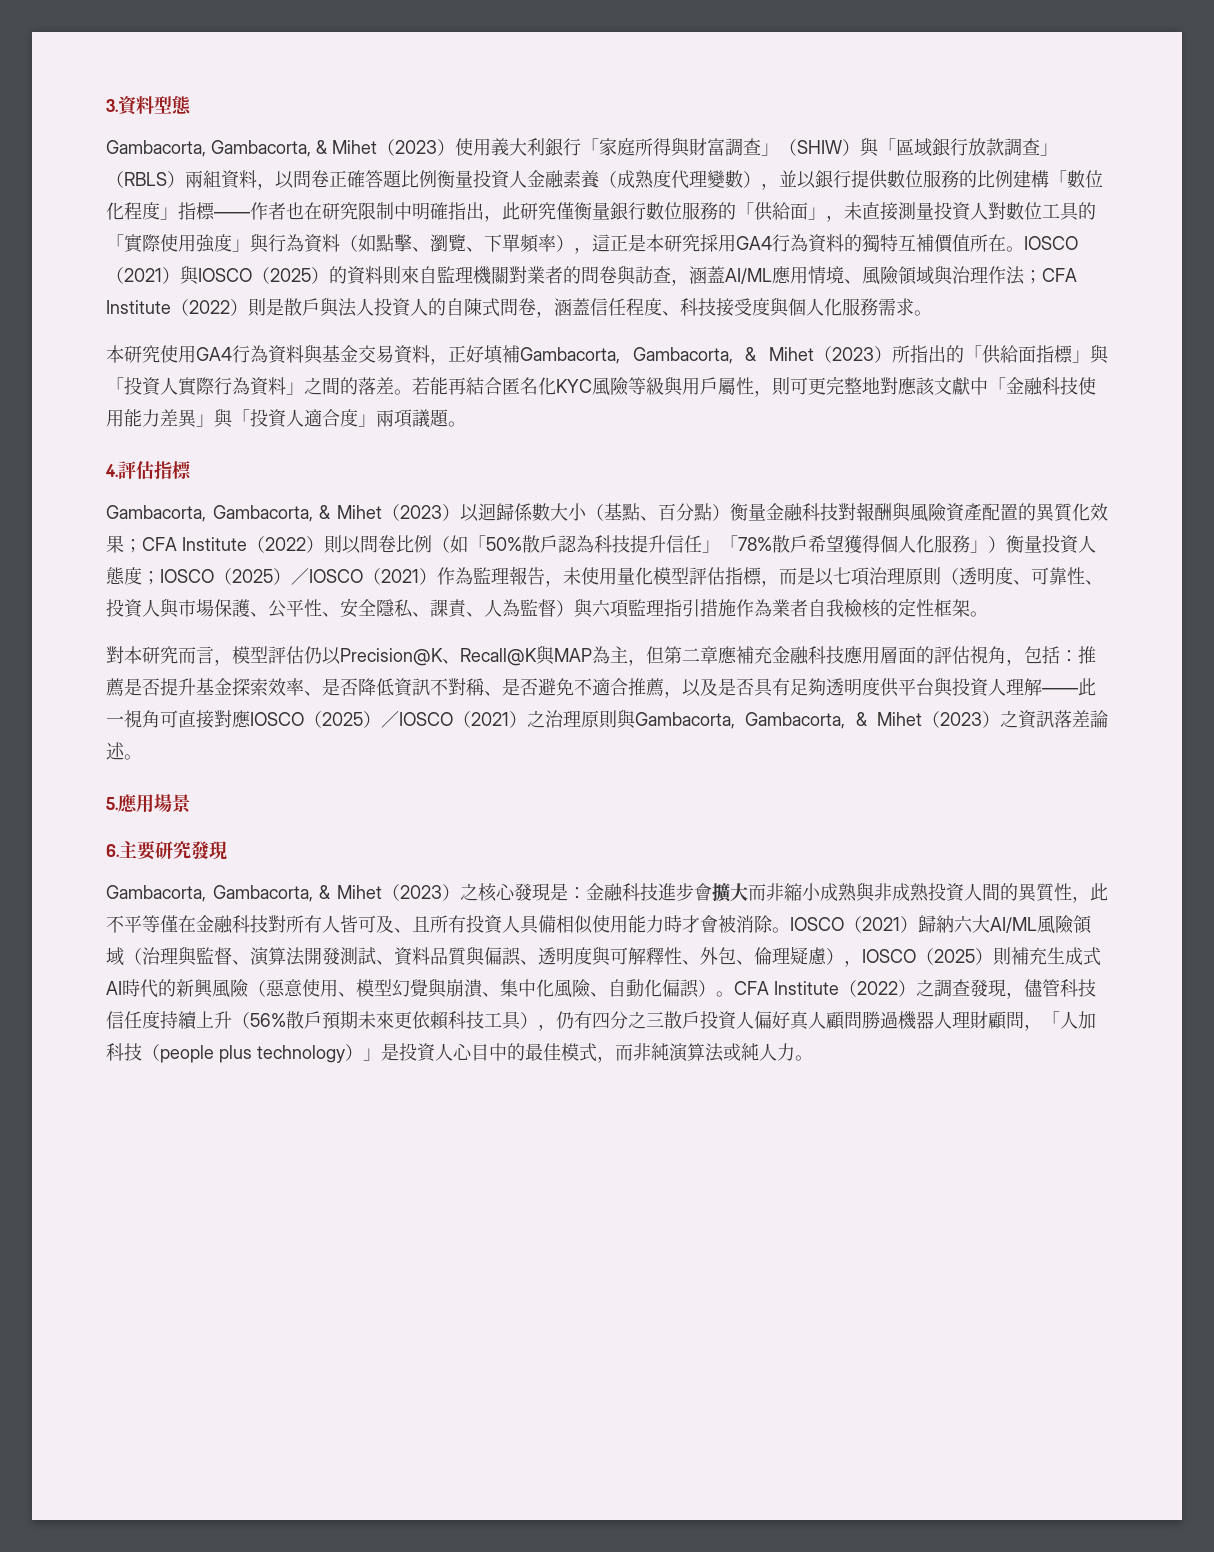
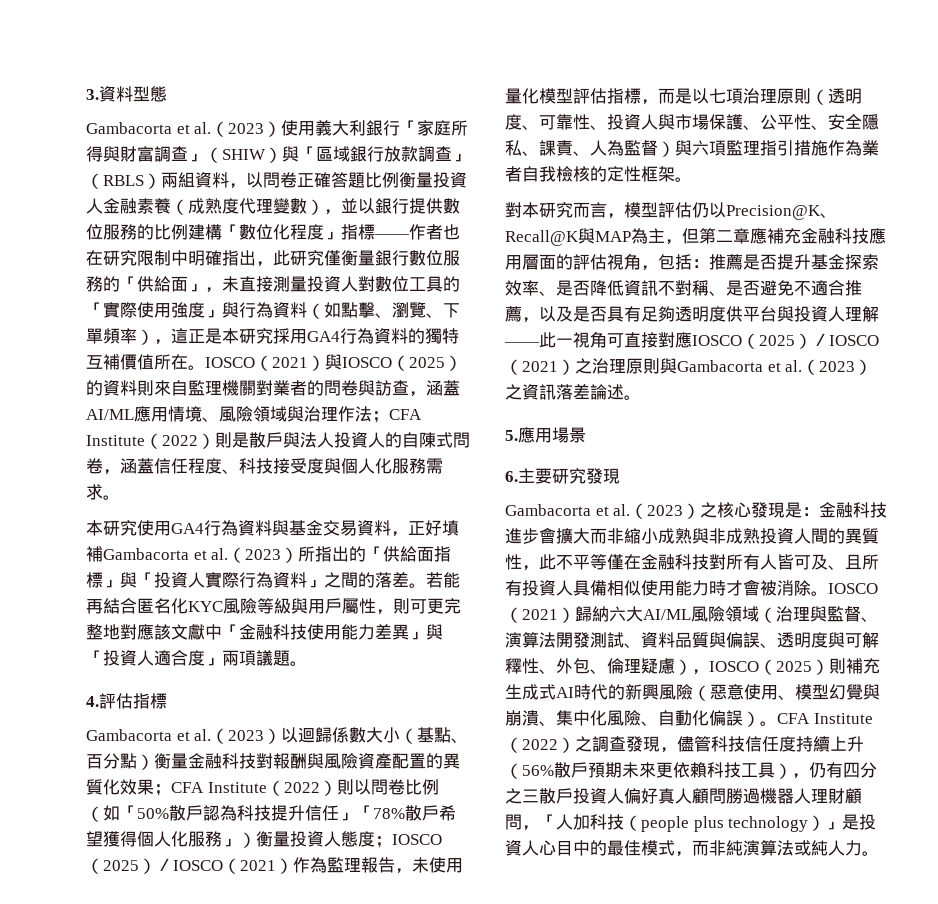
- Gambacorta, Gambacorta, & Mihet（2023）使用義大利銀行「家庭所得與財富調查」（SHIW）與「區域銀行放款調查」（RBLS）兩組資料，以問卷正確答題比例衡量投資人金融素養（成熟度代理變數），並以銀行提供數位服務的比例建構「數位化程度」指標——作者也在研究限制中明確指出，此研究僅衡量銀行數位服務的「供給面」，未直接測量投資人對數位工具的「實際使用強度」與行為資料（如點擊、瀏覽、下單頻率），這正是本研究採用GA4行為資料的獨特互補價值所在。
+ Gambacorta et al.（2023）使用義大利銀行「家庭所得與財富調查」（SHIW）與「區域銀行放款調查」（RBLS）兩組資料，以問卷正確答題比例衡量投資人金融素養（成熟度代理變數），並以銀行提供數位服務的比例建構「數位化程度」指標——作者也在研究限制中明確指出，此研究僅衡量銀行數位服務的「供給面」，未直接測量投資人對數位工具的「實際使用強度」與行為資料（如點擊、瀏覽、下單頻率），這正是本研究採用GA4行為資料的獨特互補價值所在。
- 本研究使用GA4行為資料與基金交易資料，正好填補Gambacorta, Gambacorta, & Mihet（2023）所指出的「供給面指標」與「投資人實際行為資料」之間的落差。
+ 本研究使用GA4行為資料與基金交易資料，正好填補Gambacorta et al.（2023）所指出的「供給面指標」與「投資人實際行為資料」之間的落差。
- Gambacorta, Gambacorta, & Mihet（2023）以迴歸係數大小（基點、百分點）衡量金融科技對報酬與風險資產配置的異質化效果；
+ Gambacorta et al.（2023）以迴歸係數大小（基點、百分點）衡量金融科技對報酬與風險資產配置的異質化效果；
- 推薦是否提升基金探索效率、是否降低資訊不對稱、是否避免不適合推薦，以及是否具有足夠透明度供平台與投資人理解——此一視角可直接對應IOSCO（2025）／IOSCO（2021）之治理原則與Gambacorta, Gambacorta, & Mihet（2023）之資訊落差論述。
+ 推薦是否提升基金探索效率、是否降低資訊不對稱、是否避免不適合推薦，以及是否具有足夠透明度供平台與投資人理解——此一視角可直接對應IOSCO（2025）／IOSCO（2021）之治理原則與Gambacorta et al.（2023）之資訊落差論述。
- Gambacorta, Gambacorta, & Mihet（2023）之核心發現是：金融科技進步會擴大而非縮小成熟與非成熟投資人間的異質性，此不平等僅在金融科技對所有人皆可及、且所有投資人具備相似使用能力時才會被消除。
+ Gambacorta et al.（2023）之核心發現是：金融科技進步會擴大而非縮小成熟與非成熟投資人間的異質性，此不平等僅在金融科技對所有人皆可及、且所有投資人具備相似使用能力時才會被消除。

